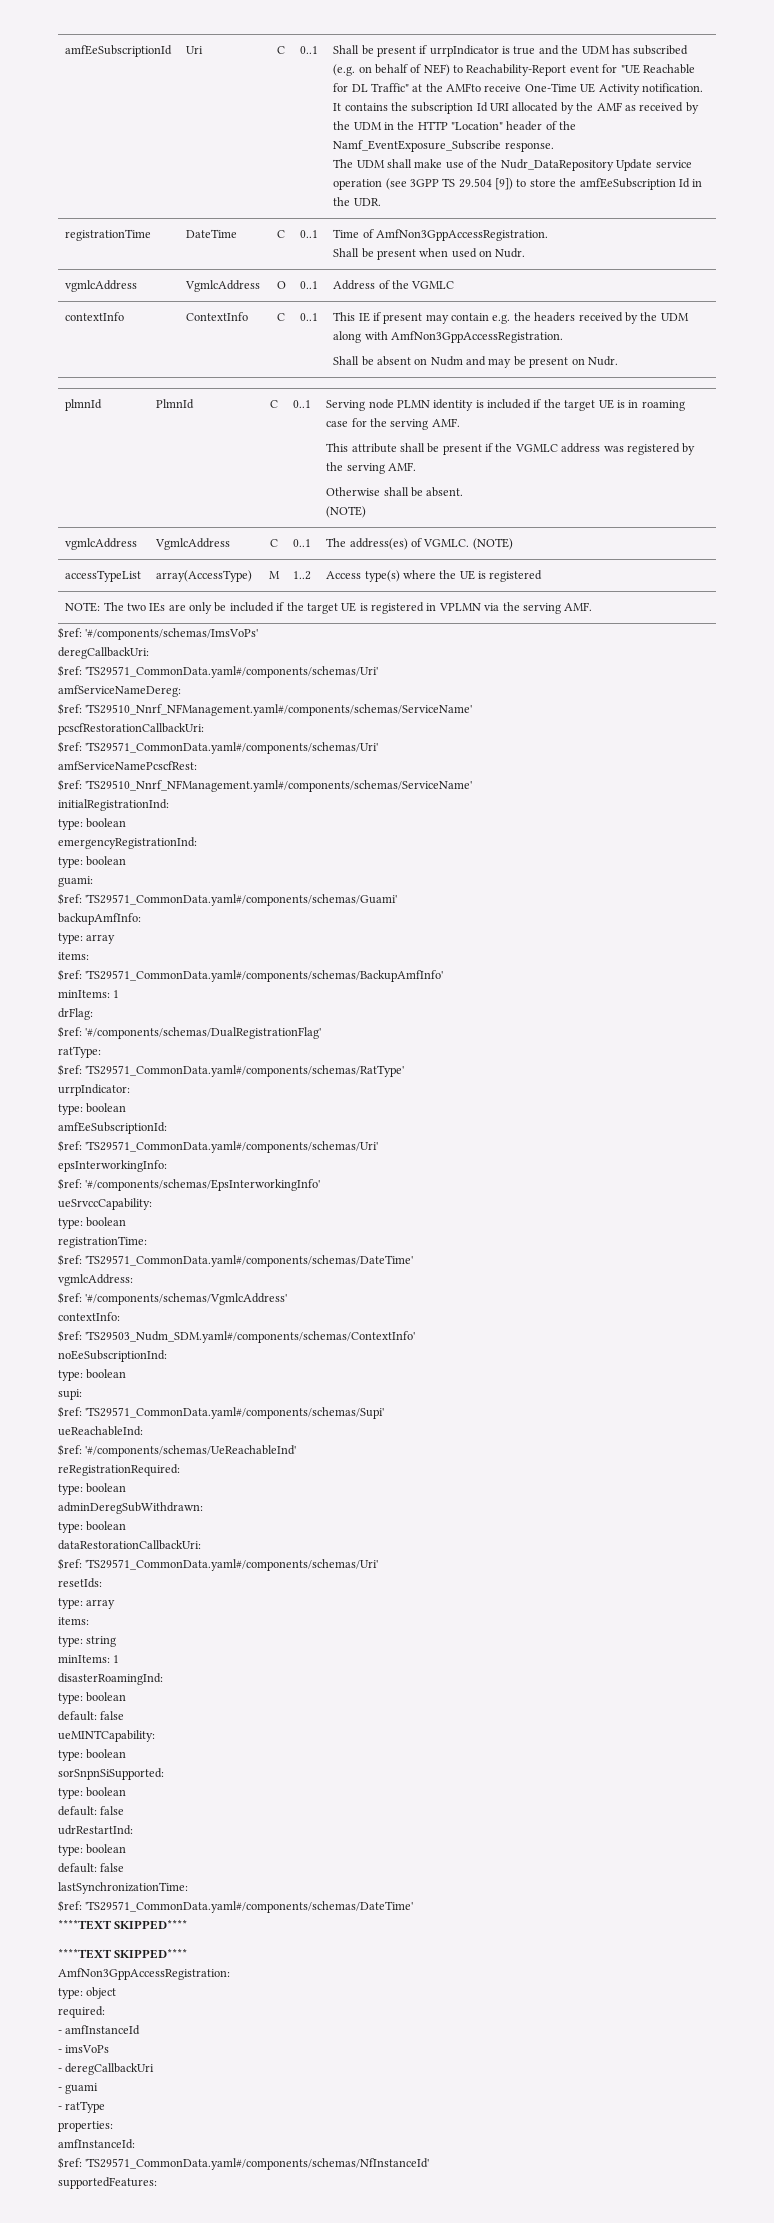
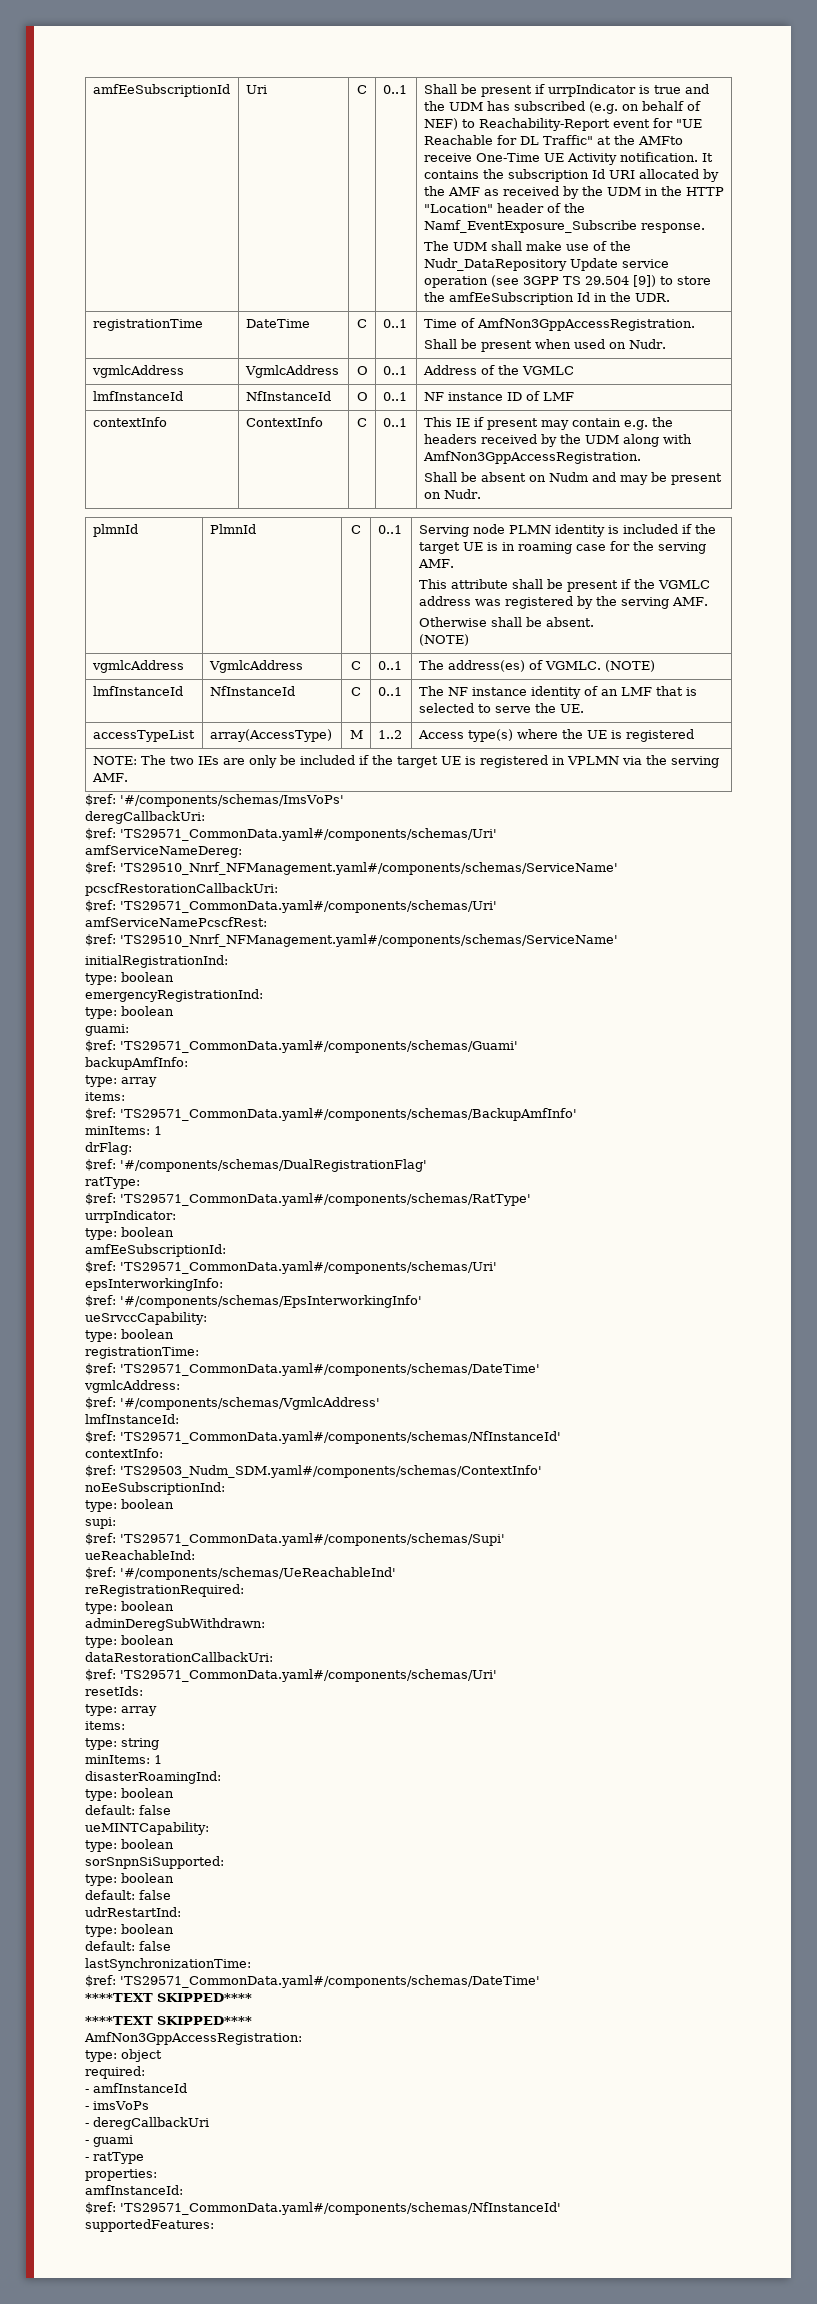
+ lmfInstanceId | NfInstanceId | O | 0..1 | NF instance ID of LMF
+ lmfInstanceId | NfInstanceId | C | 0..1 | The NF instance identity of an LMF that is selected to serve the UE.
+ lmfInstanceId:
+ $ref: 'TS29571_CommonData.yaml#/components/schemas/NfInstanceId'

